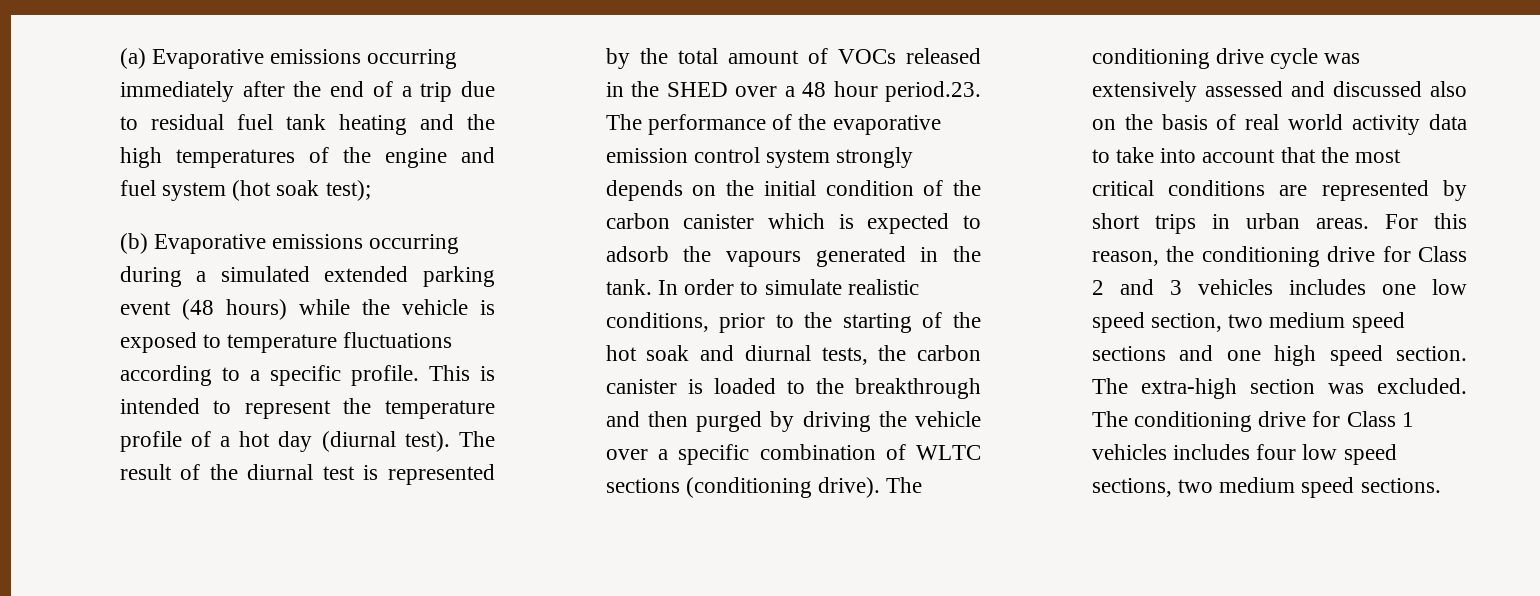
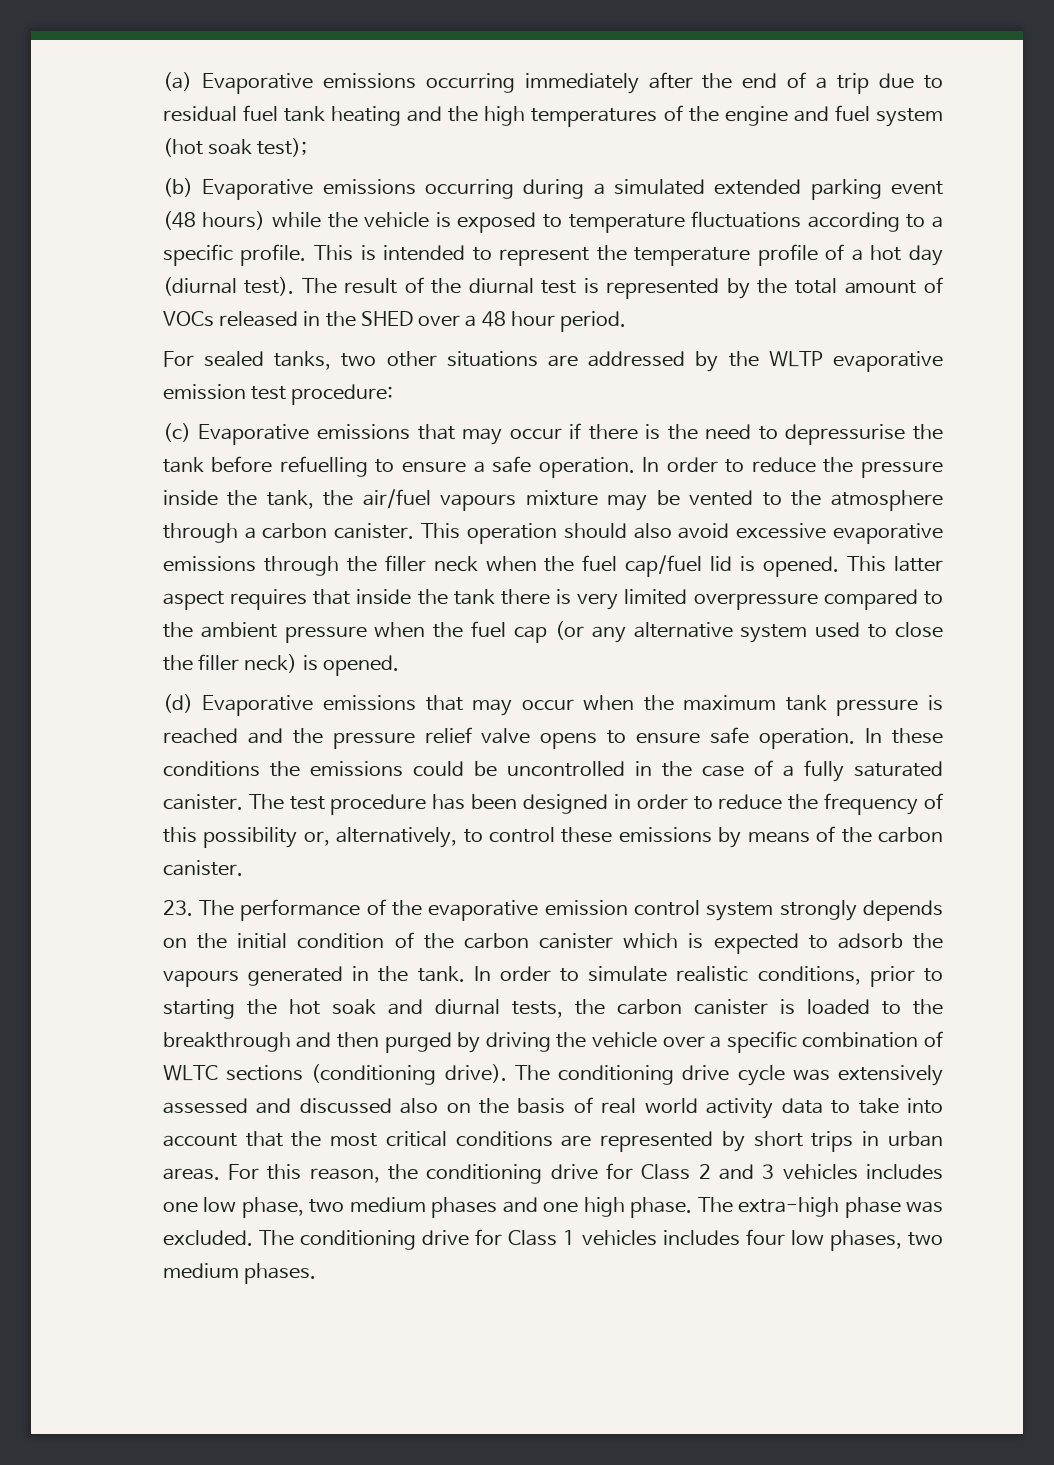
- The result of the diurnal test is represented by the total amount of VOCs released in the SHED over a 48 hour period.23. The performance of the evaporative emission control system strongly depends on the initial condition of the carbon canister which is expected to adsorb the vapours generated in the tank.
+ The result of the diurnal test is represented by the total amount of VOCs released in the SHED over a 48 hour period.
+ For sealed tanks, two other situations are addressed by the WLTP evaporative emission test procedure:
+ (c) Evaporative emissions that may occur if there is the need to depressurise the tank before refuelling to ensure a safe operation. In order to reduce the pressure inside the tank, the air/fuel vapours mixture may be vented to the atmosphere through a carbon canister. This operation should also avoid excessive evaporative emissions through the filler neck when the fuel cap/fuel lid is opened. This latter aspect requires that inside the tank there is very limited overpressure compared to the ambient pressure when the fuel cap (or any alternative system used to close the filler neck) is opened.
+ (d) Evaporative emissions that may occur when the maximum tank pressure is reached and the pressure relief valve opens to ensure safe operation. In these conditions the emissions could be uncontrolled in the case of a fully saturated canister. The test procedure has been designed in order to reduce the frequency of this possibility or, alternatively, to control these emissions by means of the carbon canister.
+ 23. The performance of the evaporative emission control system strongly depends on the initial condition of the carbon canister which is expected to adsorb the vapours generated in the tank.
- In order to simulate realistic conditions, prior to the starting of the hot soak and diurnal tests, the carbon canister is loaded to the breakthrough and then purged by driving the vehicle over a specific combination of WLTC sections (conditioning drive).
+ In order to simulate realistic conditions, prior to starting the hot soak and diurnal tests, the carbon canister is loaded to the breakthrough and then purged by driving the vehicle over a specific combination of WLTC sections (conditioning drive).
- For this reason, the conditioning drive for Class 2 and 3 vehicles includes one low speed section, two medium speed sections and one high speed section.
+ For this reason, the conditioning drive for Class 2 and 3 vehicles includes one low phase, two medium phases and one high phase.
- The extra-high section was excluded.
+ The extra-high phase was excluded.
- The conditioning drive for Class 1 vehicles includes four low speed sections, two medium speed sections.
+ The conditioning drive for Class 1 vehicles includes four low phases, two medium phases.

